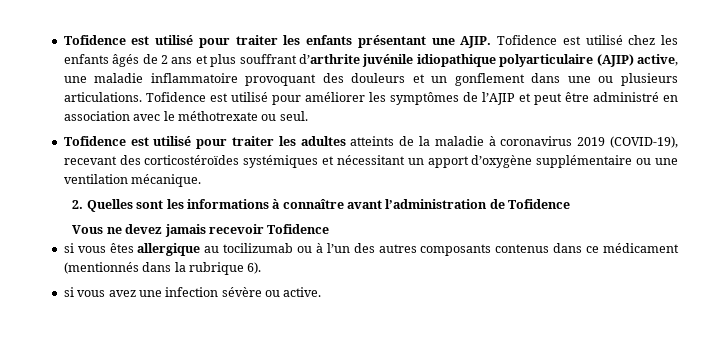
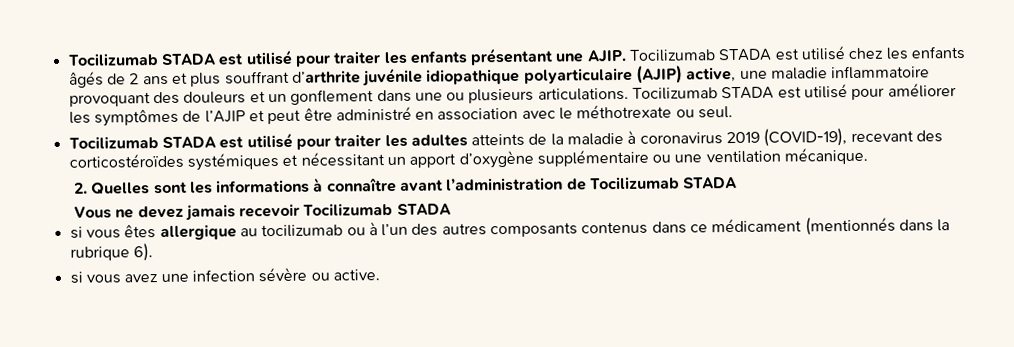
- Tofidence est utilisé pour traiter les enfants présentant une AJIP.
+ Tocilizumab STADA est utilisé pour traiter les enfants présentant une AJIP.
- Tofidence est utilisé chez les enfants âgés de 2 ans et plus souffrant d’arthrite juvénile idiopathique polyarticulaire (AJIP) active, une maladie inflammatoire provoquant des douleurs et un gonflement dans une ou plusieurs articulations.
+ Tocilizumab STADA est utilisé chez les enfants âgés de 2 ans et plus souffrant d’arthrite juvénile idiopathique polyarticulaire (AJIP) active, une maladie inflammatoire provoquant des douleurs et un gonflement dans une ou plusieurs articulations.
- Tofidence est utilisé pour améliorer les symptômes de l’AJIP et peut être administré en association avec le méthotrexate ou seul.
+ Tocilizumab STADA est utilisé pour améliorer les symptômes de l’AJIP et peut être administré en association avec le méthotrexate ou seul.
- Tofidence est utilisé pour traiter les adultes atteints de la maladie à coronavirus 2019 (COVID-19), recevant des corticostéroïdes systémiques et nécessitant un apport d’oxygène supplémentaire ou une ventilation mécanique.
+ Tocilizumab STADA est utilisé pour traiter les adultes atteints de la maladie à coronavirus 2019 (COVID-19), recevant des corticostéroïdes systémiques et nécessitant un apport d’oxygène supplémentaire ou une ventilation mécanique.
- 2. Quelles sont les informations à connaître avant l’administration de Tofidence
+ 2. Quelles sont les informations à connaître avant l’administration de Tocilizumab STADA
- Vous ne devez jamais recevoir Tofidence
+ Vous ne devez jamais recevoir Tocilizumab STADA

